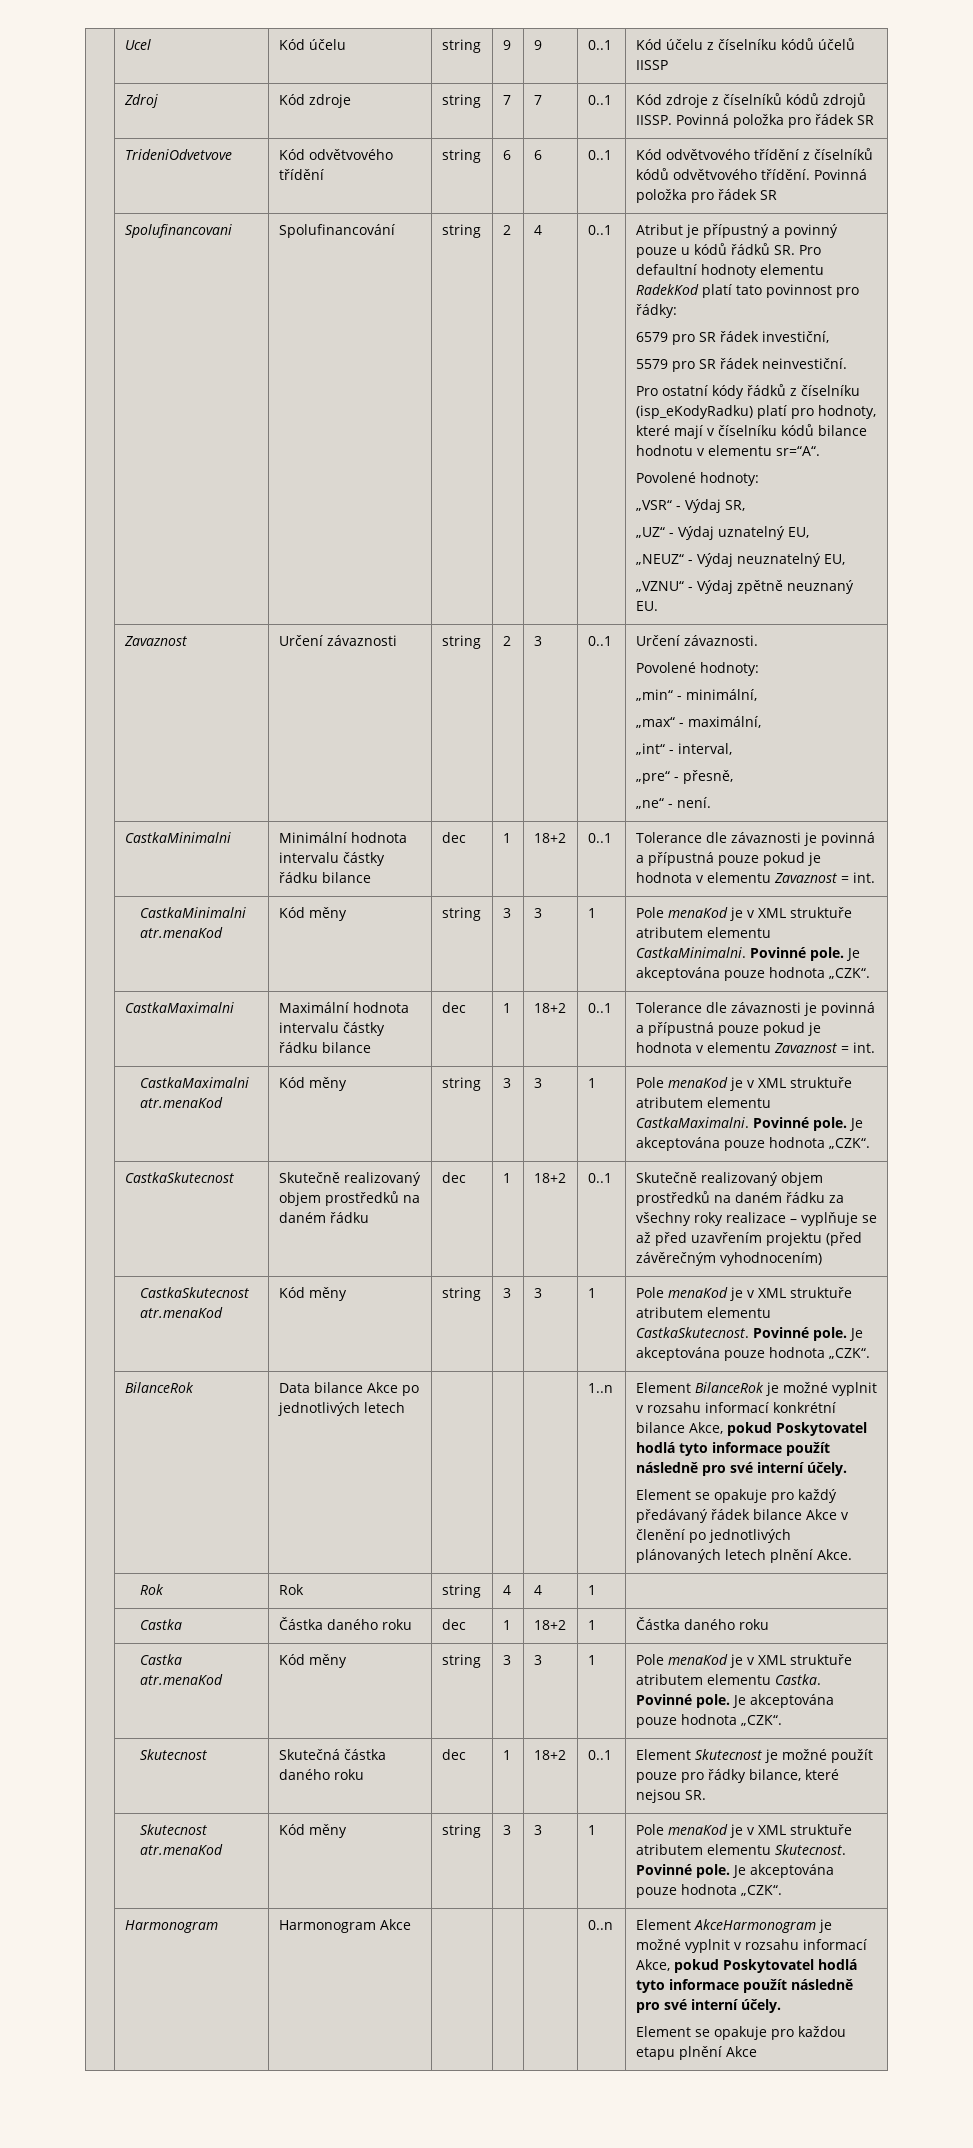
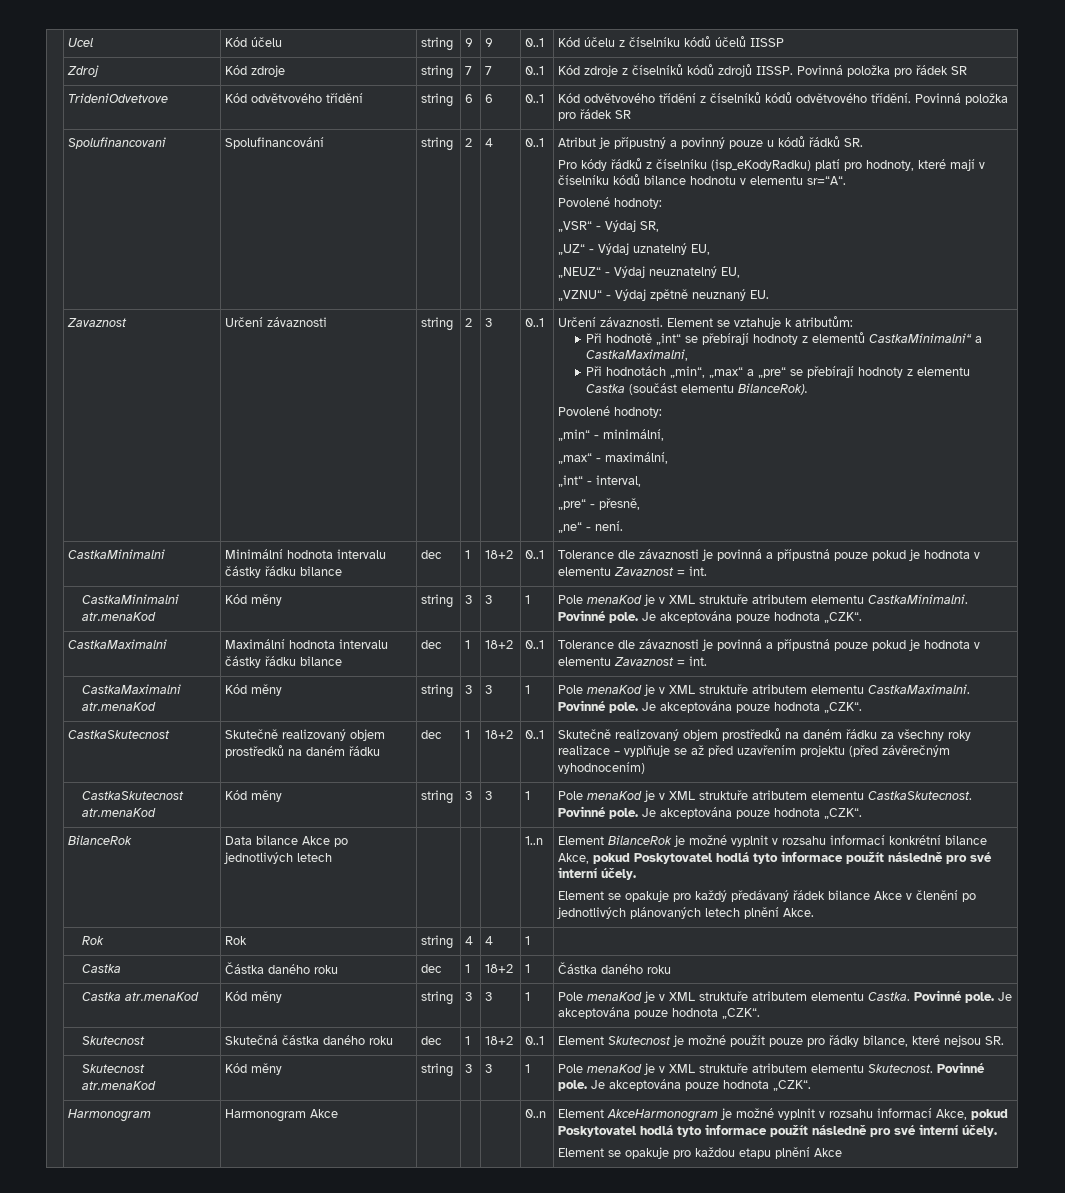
- Atribut je přípustný a povinný pouze u kódů řádků SR. Pro defaultní hodnoty elementu RadekKod platí tato povinnost pro řádky:
- 6579 pro SR řádek investiční,
- 5579 pro SR řádek neinvestiční.
- Pro ostatní kódy řádků z číselníku (isp_eKodyRadku) platí pro hodnoty, které mají v číselníku kódů bilance hodnotu v elementu sr=“A“.
+ Atribut je přípustný a povinný pouze u kódů řádků SR.
+ Pro kódy řádků z číselníku (isp_eKodyRadku) platí pro hodnoty, které mají v číselníku kódů bilance hodnotu v elementu sr=“A“.
+ Element se vztahuje k atributům:
+ Při hodnotě „int“ se přebírají hodnoty z elementů CastkaMinimalni“ a CastkaMaximalni,
+ Při hodnotách „min“, „max“ a „pre“ se přebírají hodnoty z elementu Castka (součást elementu BilanceRok).

